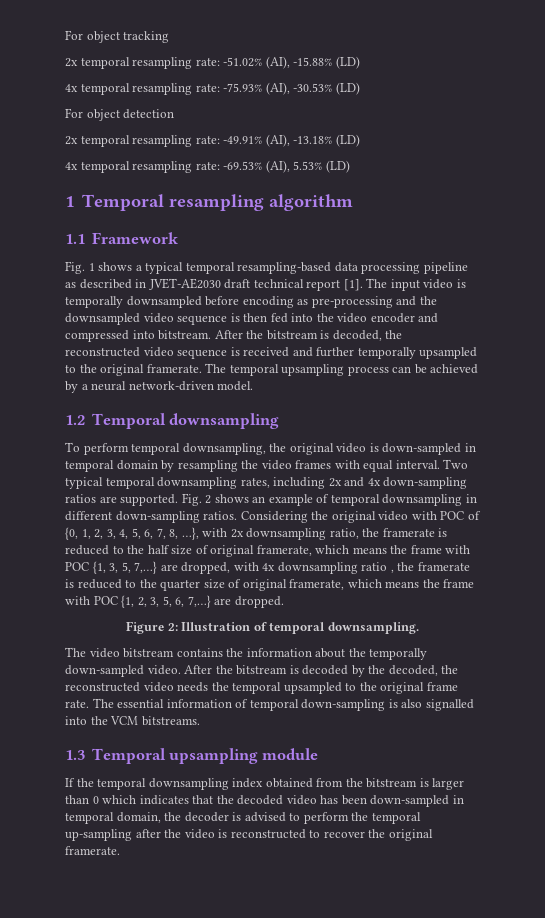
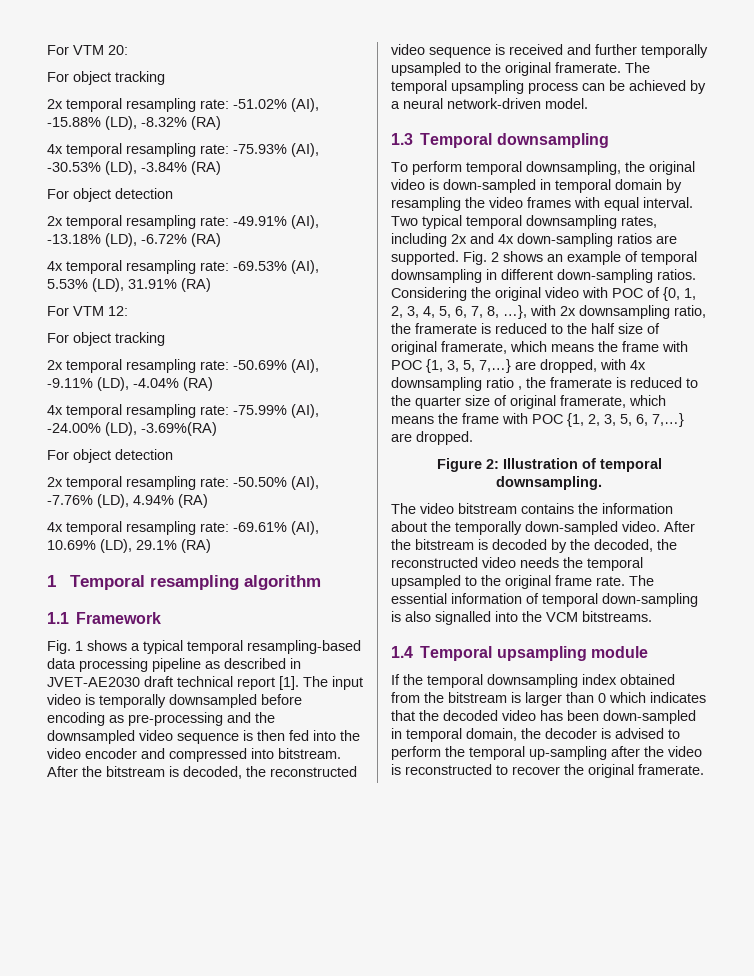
+ For VTM 20:
- 2x temporal resampling rate: -51.02% (AI), -15.88% (LD)
+ 2x temporal resampling rate: -51.02% (AI), -15.88% (LD), -8.32% (RA)
- 4x temporal resampling rate: -75.93% (AI), -30.53% (LD)
+ 4x temporal resampling rate: -75.93% (AI), -30.53% (LD), -3.84% (RA)
- 2x temporal resampling rate: -49.91% (AI), -13.18% (LD)
+ 2x temporal resampling rate: -49.91% (AI), -13.18% (LD), -6.72% (RA)
- 4x temporal resampling rate: -69.53% (AI), 5.53% (LD)
+ 4x temporal resampling rate: -69.53% (AI), 5.53% (LD), 31.91% (RA)
+ For VTM 12:
+ For object tracking
+ 2x temporal resampling rate: -50.69% (AI), -9.11% (LD), -4.04% (RA)
+ 4x temporal resampling rate: -75.99% (AI), -24.00% (LD), -3.69%(RA)
+ For object detection
+ 2x temporal resampling rate: -50.50% (AI), -7.76% (LD), 4.94% (RA)
+ 4x temporal resampling rate: -69.61% (AI), 10.69% (LD), 29.1% (RA)
- 1.2 Temporal downsampling
+ 1.3 Temporal downsampling
- 1.3 Temporal upsampling module
+ 1.4 Temporal upsampling module

